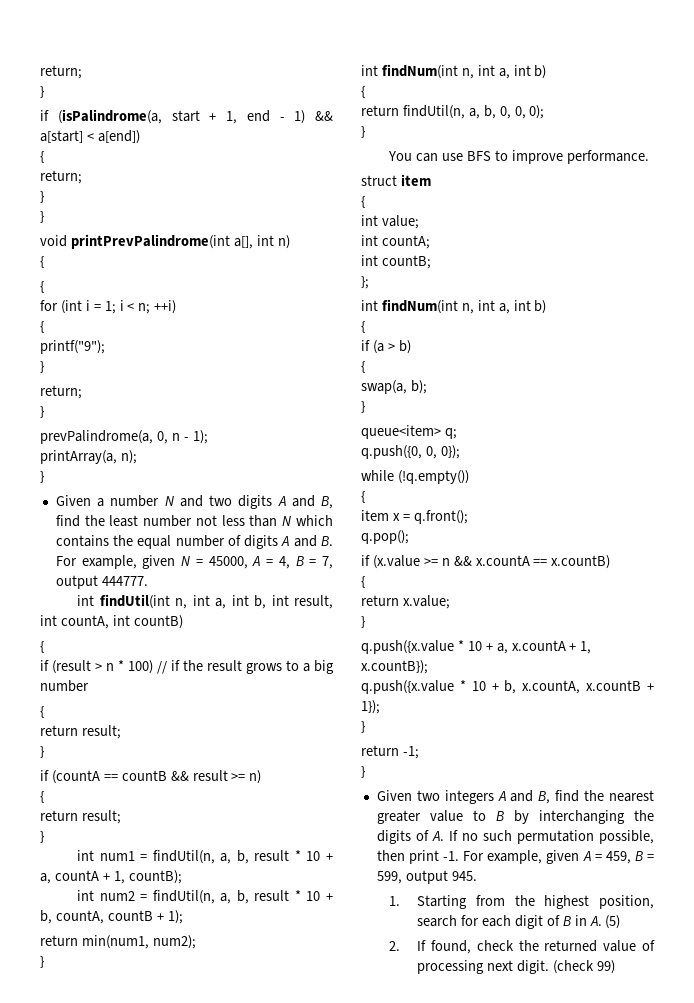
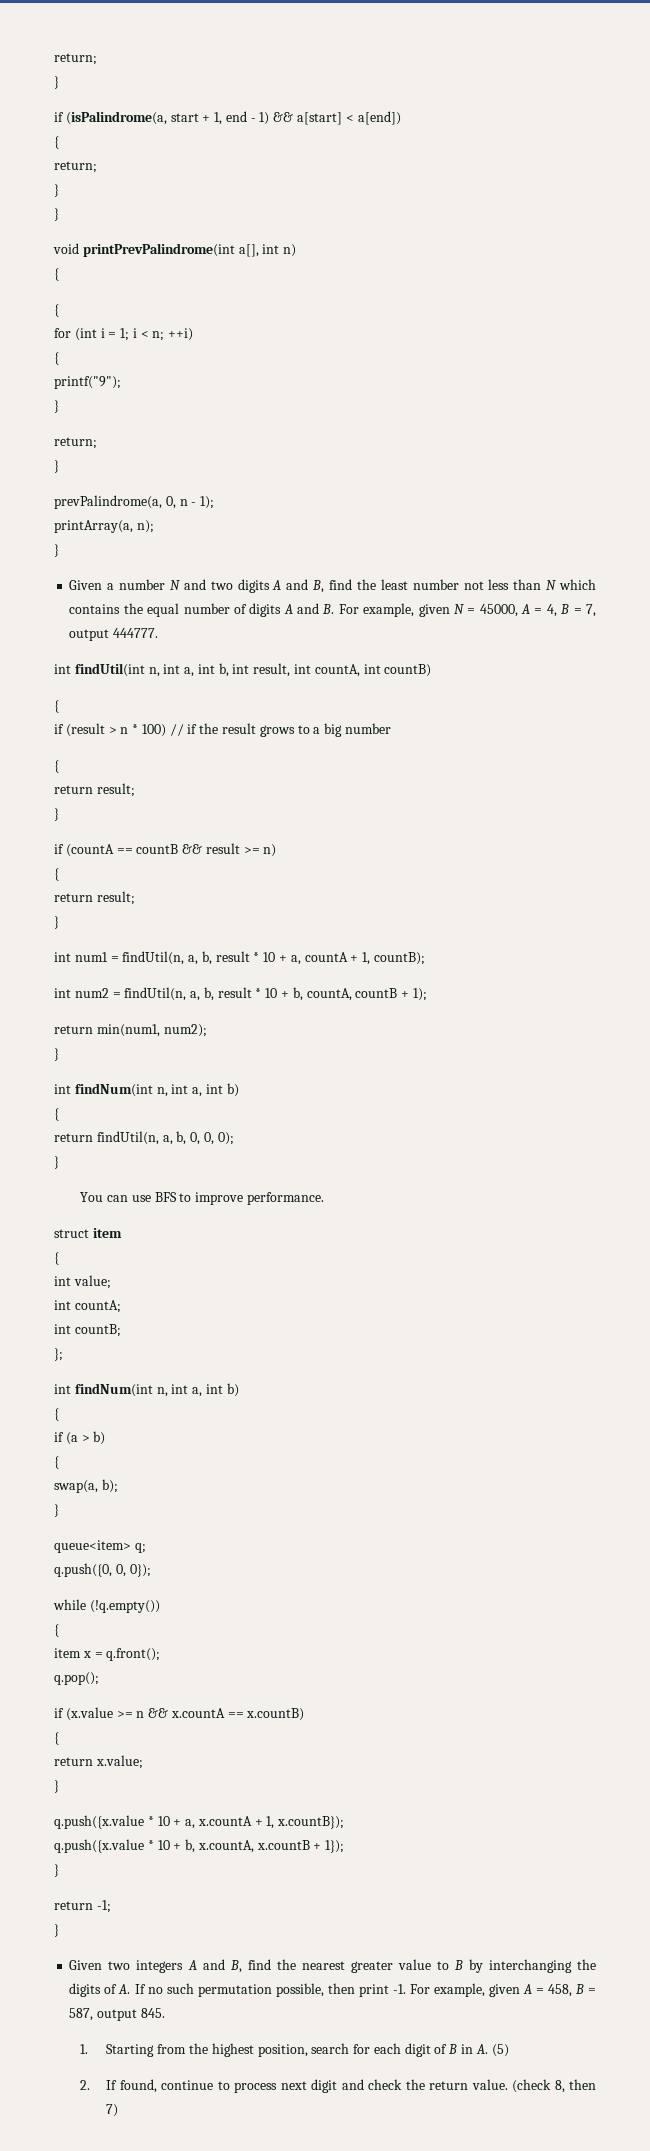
- For example, given A = 459, B = 599, output 945.
+ For example, given A = 458, B = 587, output 845.
- 2. If found, check the returned value of processing next digit. (check 99)
+ 2. If found, continue to process next digit and check the return value. (check 8, then 7)

